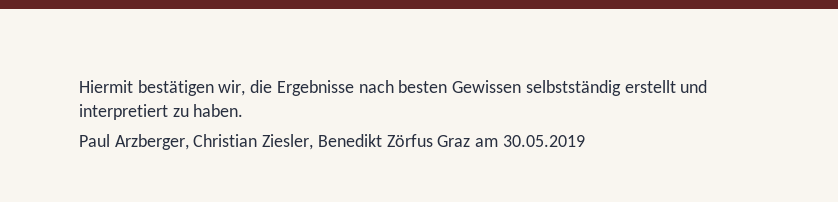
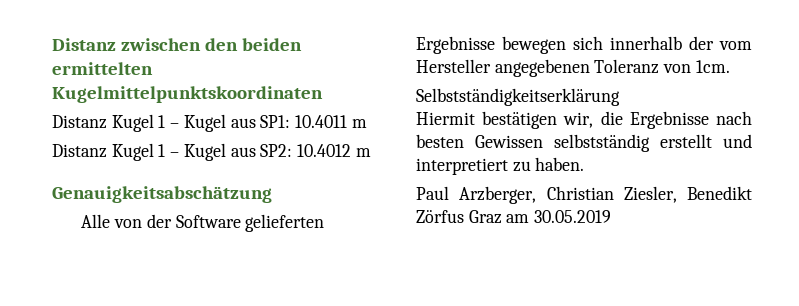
+ Distanz zwischen den beiden ermittelten Kugelmittelpunktskoordinaten
+ Distanz Kugel 1 – Kugel aus SP1: 10.4011 m
+ Distanz Kugel 1 – Kugel aus SP2: 10.4012 m
+ Genauigkeitsabschätzung
+ Alle von der Software gelieferten Ergebnisse bewegen sich innerhalb der vom Hersteller angegebenen Toleranz von 1cm.
+ Selbstständigkeitserklärung

